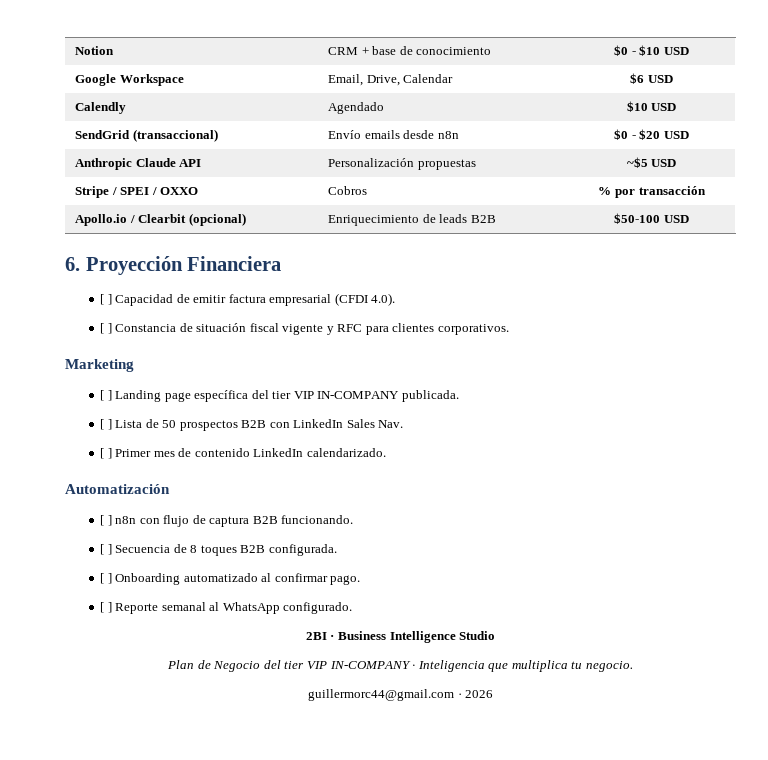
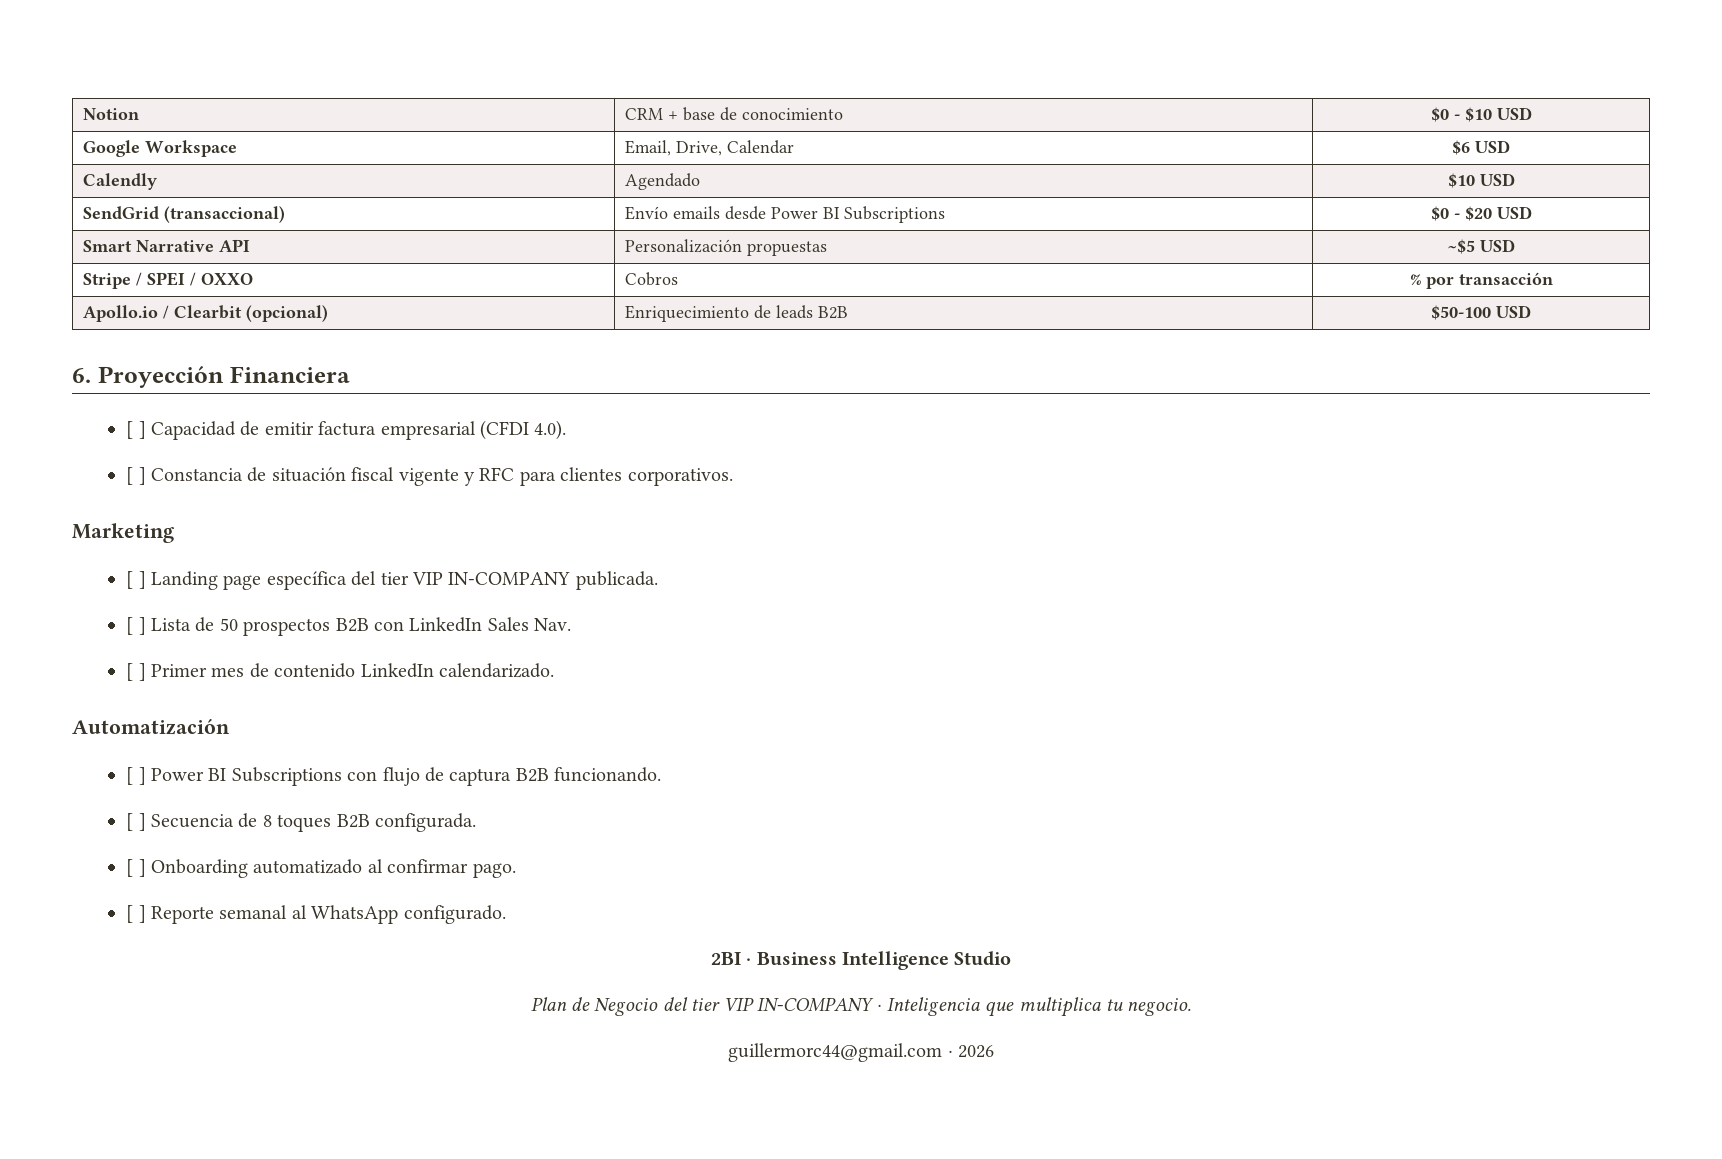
- SendGrid (transaccional) | Envío emails desde n8n | $0 - $20 USD
+ SendGrid (transaccional) | Envío emails desde Power BI Subscriptions | $0 - $20 USD
- Anthropic Claude API | Personalización propuestas | ~$5 USD
+ Smart Narrative API | Personalización propuestas | ~$5 USD
- [ ] n8n con flujo de captura B2B funcionando.
+ [ ] Power BI Subscriptions con flujo de captura B2B funcionando.

